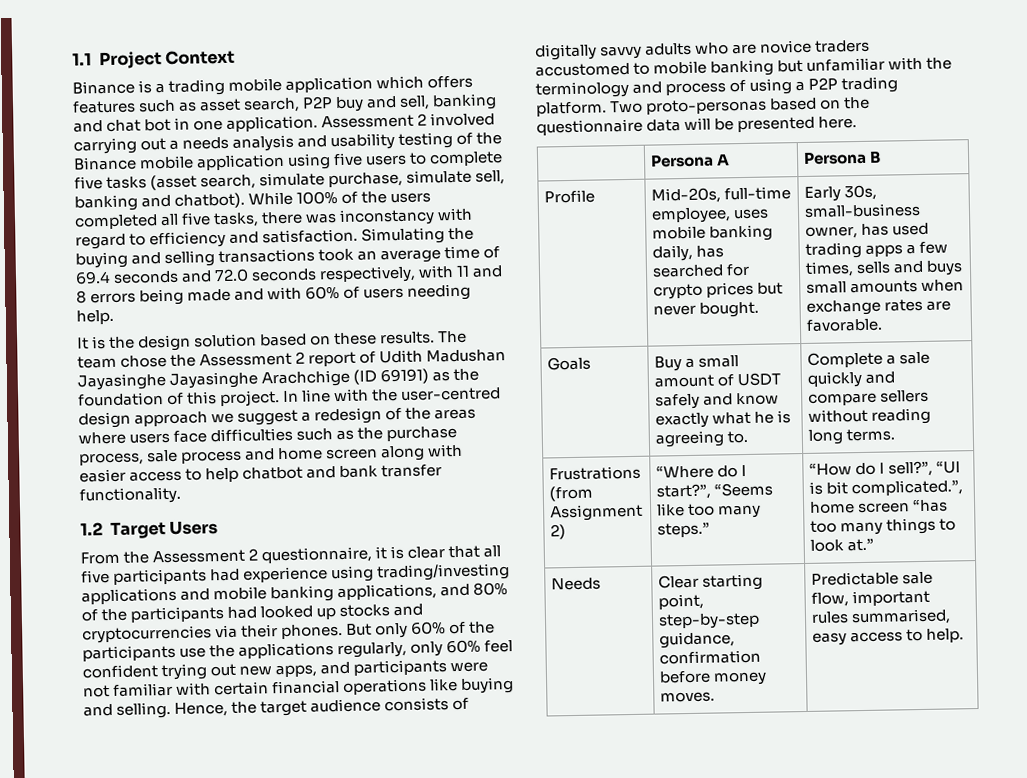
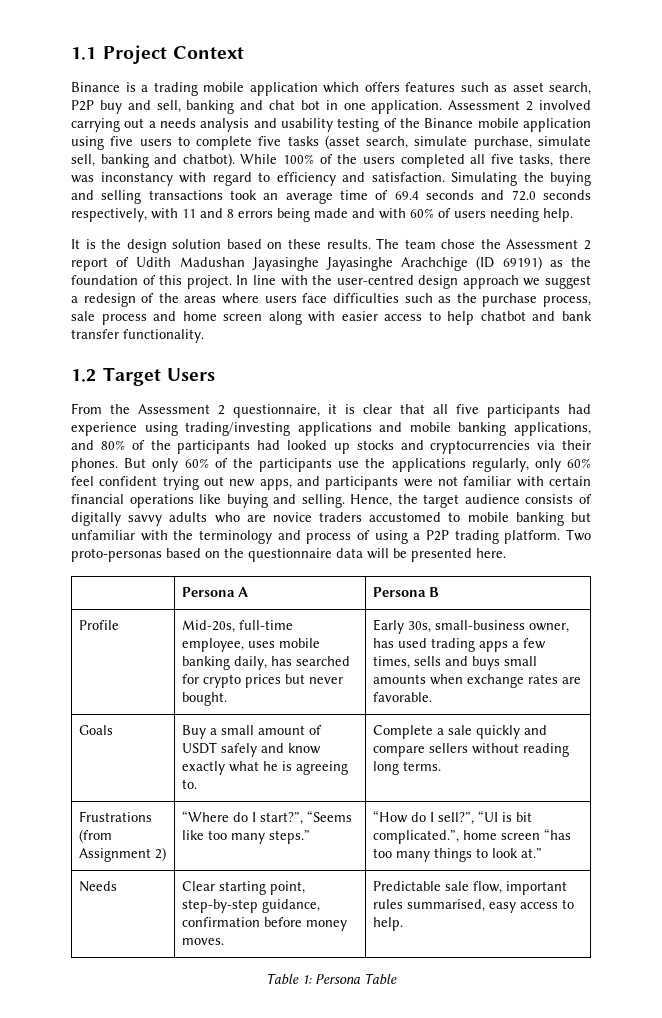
+ Table 1: Persona Table

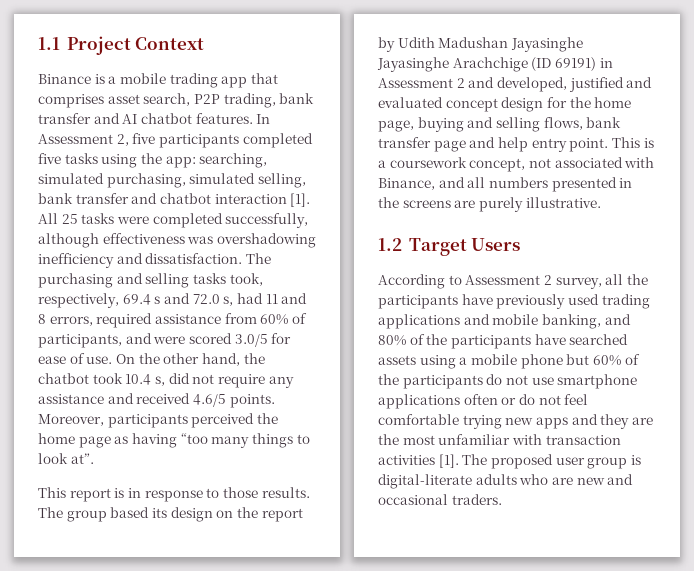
- Binance is a trading mobile application which offers features such as asset search, P2P buy and sell, banking and chat bot in one application. Assessment 2 involved carrying out a needs analysis and usability testing of the Binance mobile application using five users to complete five tasks (asset search, simulate purchase, simulate sell, banking and chatbot). While 100% of the users completed all five tasks, there was inconstancy with regard to efficiency and satisfaction. Simulating the buying and selling transactions took an average time of 69.4 seconds and 72.0 seconds respectively, with 11 and 8 errors being made and with 60% of users needing help.
- It is the design solution based on these results. The team chose the Assessment 2 report of Udith Madushan Jayasinghe Jayasinghe Arachchige (ID 69191) as the foundation of this project. In line with the user-centred design approach we suggest a redesign of the areas where users face difficulties such as the purchase process, sale process and home screen along with easier access to help chatbot and bank transfer functionality.
+ Binance is a mobile trading app that comprises asset search, P2P trading, bank transfer and AI chatbot features. In Assessment 2, five participants completed five tasks using the app: searching, simulated purchasing, simulated selling, bank transfer and chatbot interaction [1]. All 25 tasks were completed successfully, although effectiveness was overshadowing inefficiency and dissatisfaction. The purchasing and selling tasks took, respectively, 69.4 s and 72.0 s, had 11 and 8 errors, required assistance from 60% of participants, and were scored 3.0/5 for ease of use. On the other hand, the chatbot took 10.4 s, did not require any assistance and received 4.6/5 points. Moreover, participants perceived the home page as having “too many things to look at”.
+ This report is in response to those results. The group based its design on the report by Udith Madushan Jayasinghe Jayasinghe Arachchige (ID 69191) in Assessment 2 and developed, justified and evaluated concept design for the home page, buying and selling flows, bank transfer page and help entry point. This is a coursework concept, not associated with Binance, and all numbers presented in the screens are purely illustrative.
  1.2 Target Users
- From the Assessment 2 questionnaire, it is clear that all five participants had experience using trading/investing applications and mobile banking applications, and 80% of the participants had looked up stocks and cryptocurrencies via their phones. But only 60% of the participants use the applications regularly, only 60% feel confident trying out new apps, and participants were not familiar with certain financial operations like buying and selling. Hence, the target audience consists of digitally savvy adults who are novice traders accustomed to mobile banking but unfamiliar with the terminology and process of using a P2P trading platform. Two proto-personas based on the questionnaire data will be presented here.
- | Persona A | Persona B
- Profile | Mid-20s, full-time employee, uses mobile banking daily, has searched for crypto prices but never bought. | Early 30s, small-business owner, has used trading apps a few times, sells and buys small amounts when exchange rates are favorable.
- Goals | Buy a small amount of USDT safely and know exactly what he is agreeing to. | Complete a sale quickly and compare sellers without reading long terms.
- Frustrations (from Assignment 2) | “Where do I start?”, “Seems like too many steps.” | “How do I sell?”, “UI is bit complicated.”, home screen “has too many things to look at.”
- Needs | Clear starting point, step-by-step guidance, confirmation before money moves. | Predictable sale flow, important rules summarised, easy access to help.
- Table 1: Persona Table
+ According to Assessment 2 survey, all the participants have previously used trading applications and mobile banking, and 80% of the participants have searched assets using a mobile phone but 60% of the participants do not use smartphone applications often or do not feel comfortable trying new apps and they are the most unfamiliar with transaction activities [1]. The proposed user group is digital-literate adults who are new and occasional traders.

